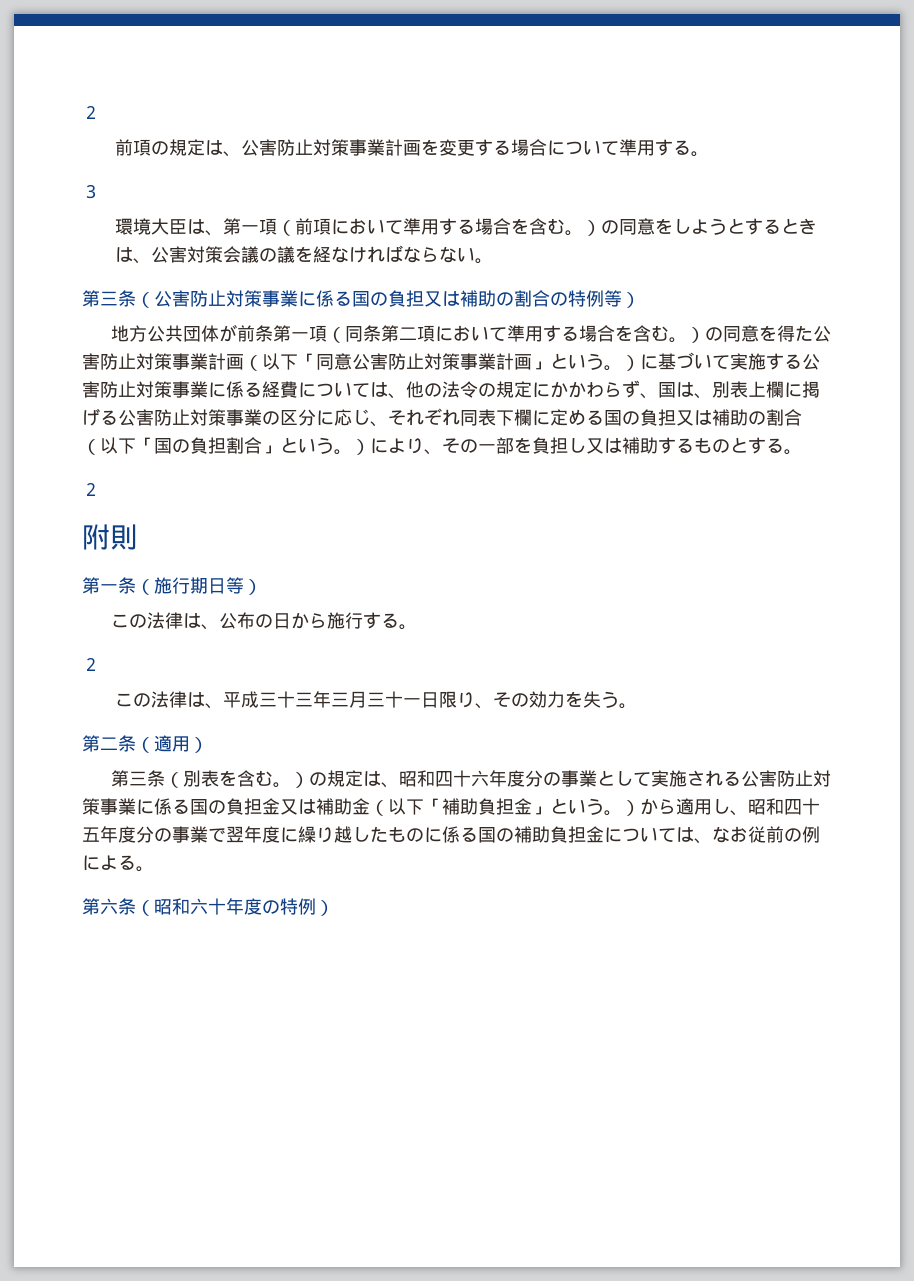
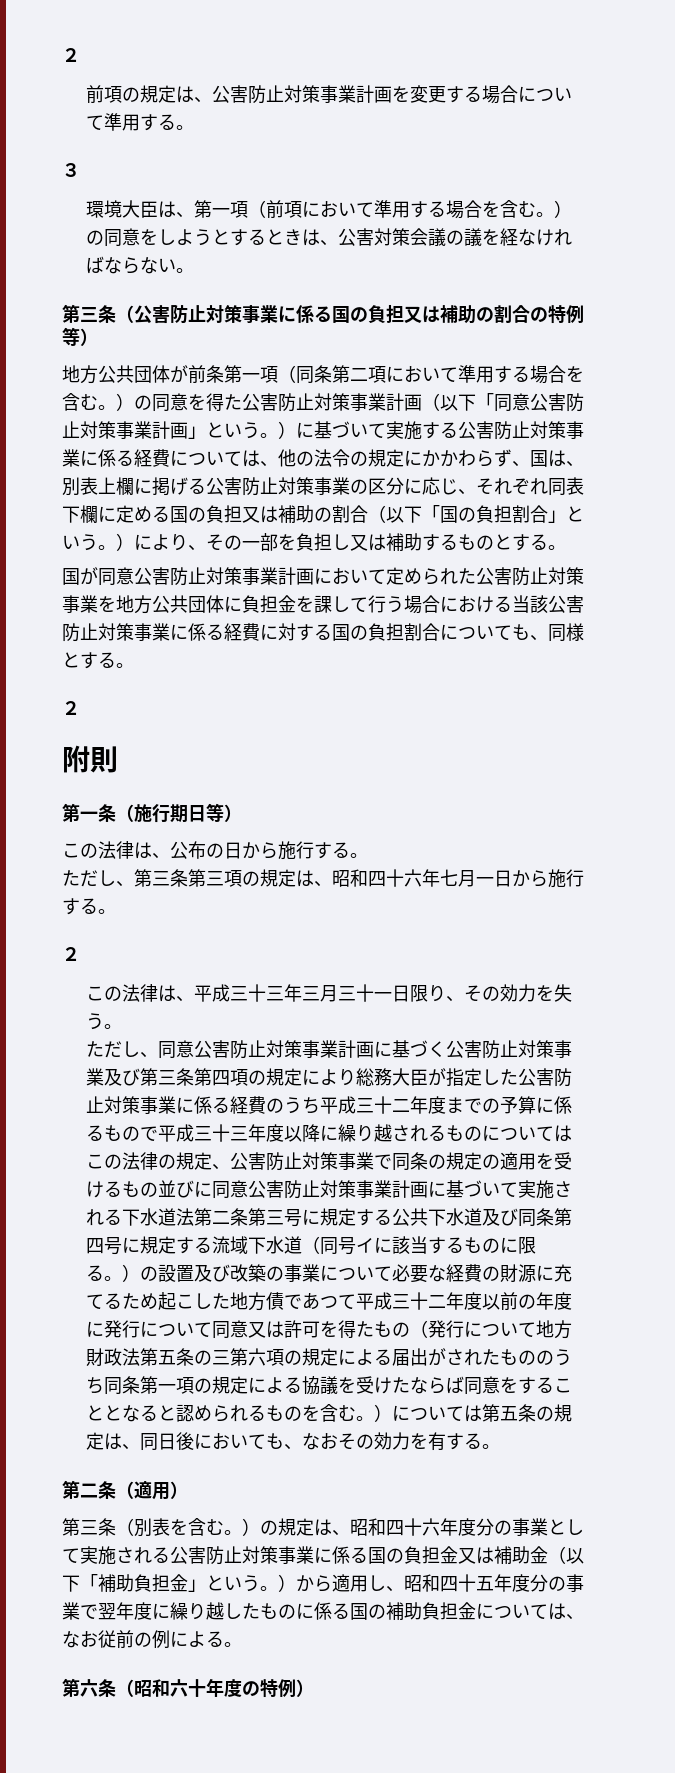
+ 国が同意公害防止対策事業計画において定められた公害防止対策事業を地方公共団体に負担金を課して行う場合における当該公害防止対策事業に係る経費に対する国の負担割合についても、同様とする。
+ ただし、第三条第三項の規定は、昭和四十六年七月一日から施行する。
+ ただし、同意公害防止対策事業計画に基づく公害防止対策事業及び第三条第四項の規定により総務大臣が指定した公害防止対策事業に係る経費のうち平成三十二年度までの予算に係るもので平成三十三年度以降に繰り越されるものについてはこの法律の規定、公害防止対策事業で同条の規定の適用を受けるもの並びに同意公害防止対策事業計画に基づいて実施される下水道法第二条第三号に規定する公共下水道及び同条第四号に規定する流域下水道（同号イに該当するものに限る。）の設置及び改築の事業について必要な経費の財源に充てるため起こした地方債であつて平成三十二年度以前の年度に発行について同意又は許可を得たもの（発行について地方財政法第五条の三第六項の規定による届出がされたもののうち同条第一項の規定による協議を受けたならば同意をすることとなると認められるものを含む。）については第五条の規定は、同日後においても、なおその効力を有する。

